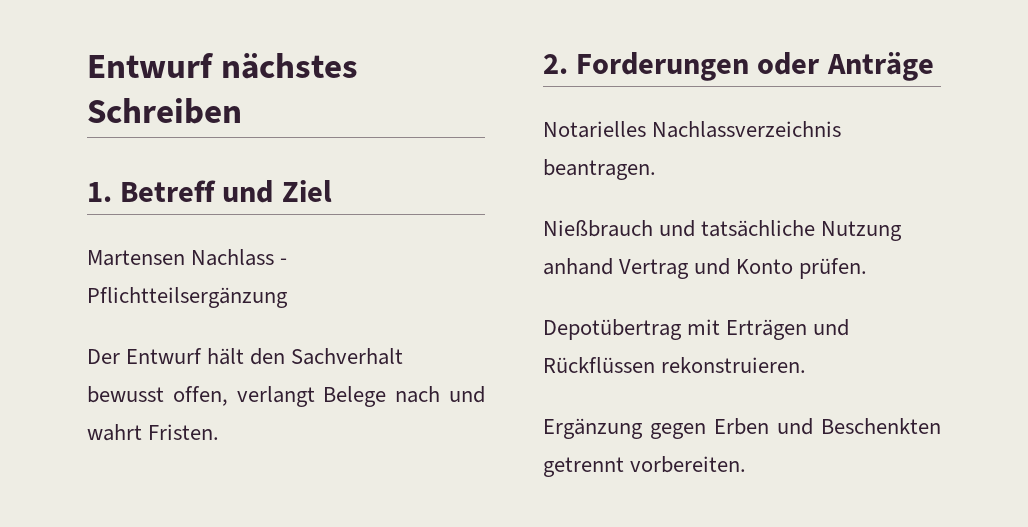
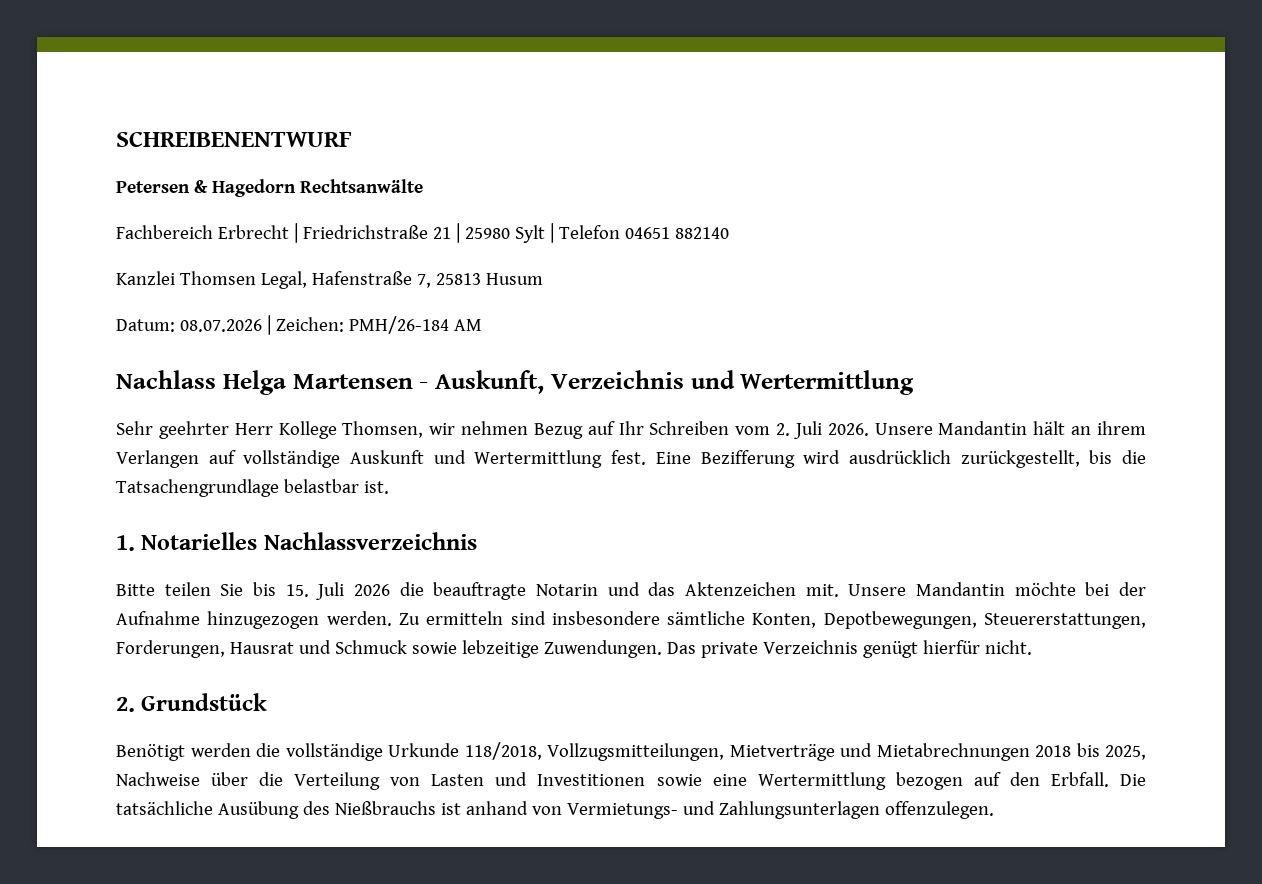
- Entwurf nächstes Schreiben
- 1. Betreff und Ziel
- Martensen Nachlass - Pflichtteilsergänzung
- Der Entwurf hält den Sachverhalt bewusst offen, verlangt Belege nach und wahrt Fristen.
- 2. Forderungen oder Anträge
- Notarielles Nachlassverzeichnis beantragen.
- Nießbrauch und tatsächliche Nutzung anhand Vertrag und Konto prüfen.
- Depotübertrag mit Erträgen und Rückflüssen rekonstruieren.
- Ergänzung gegen Erben und Beschenkten getrennt vorbereiten.
+ SCHREIBENENTWURF
+ Petersen & Hagedorn Rechtsanwälte
+ Fachbereich Erbrecht | Friedrichstraße 21 | 25980 Sylt | Telefon 04651 882140
+ Kanzlei Thomsen Legal, Hafenstraße 7, 25813 Husum
+ Datum: 08.07.2026 | Zeichen: PMH/26-184 AM
+ Nachlass Helga Martensen - Auskunft, Verzeichnis und Wertermittlung
+ Sehr geehrter Herr Kollege Thomsen, wir nehmen Bezug auf Ihr Schreiben vom 2. Juli 2026. Unsere Mandantin hält an ihrem Verlangen auf vollständige Auskunft und Wertermittlung fest. Eine Bezifferung wird ausdrücklich zurückgestellt, bis die Tatsachengrundlage belastbar ist.
+ 1. Notarielles Nachlassverzeichnis
+ Bitte teilen Sie bis 15. Juli 2026 die beauftragte Notarin und das Aktenzeichen mit. Unsere Mandantin möchte bei der Aufnahme hinzugezogen werden. Zu ermitteln sind insbesondere sämtliche Konten, Depotbewegungen, Steuererstattungen, Forderungen, Hausrat und Schmuck sowie lebzeitige Zuwendungen. Das private Verzeichnis genügt hierfür nicht.
+ 2. Grundstück
+ Benötigt werden die vollständige Urkunde 118/2018, Vollzugsmitteilungen, Mietverträge und Mietabrechnungen 2018 bis 2025, Nachweise über die Verteilung von Lasten und Investitionen sowie eine Wertermittlung bezogen auf den Erbfall. Die tatsächliche Ausübung des Nießbrauchs ist anhand von Vermietungs- und Zahlungsunterlagen offenzulegen.

